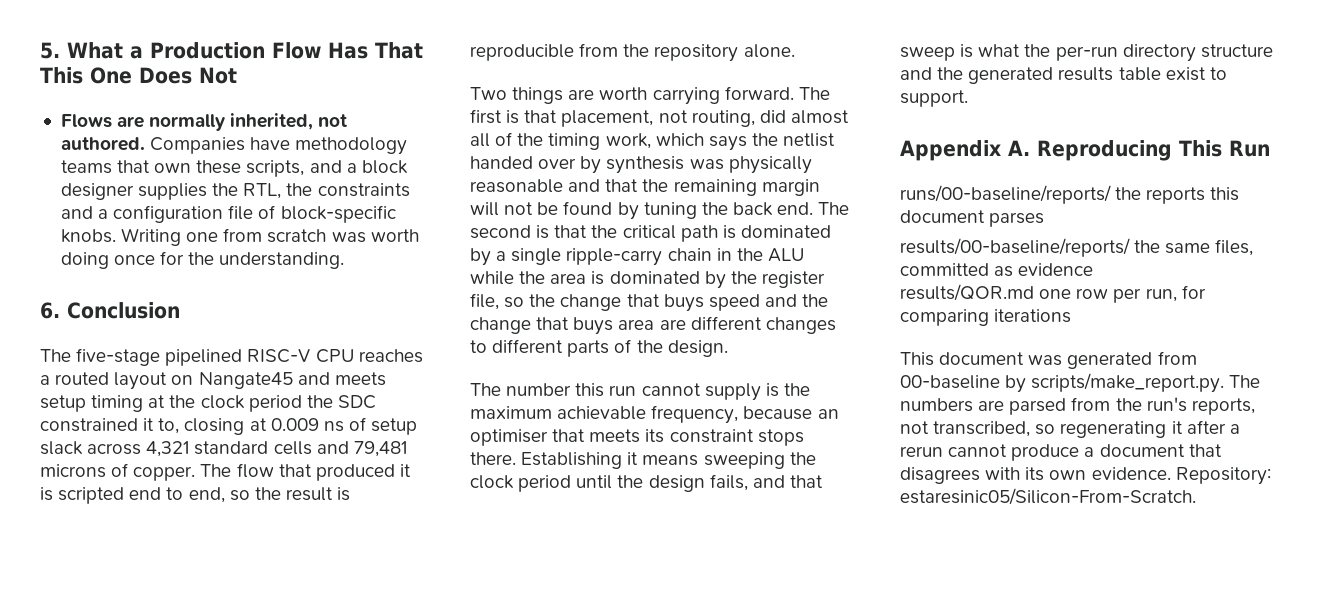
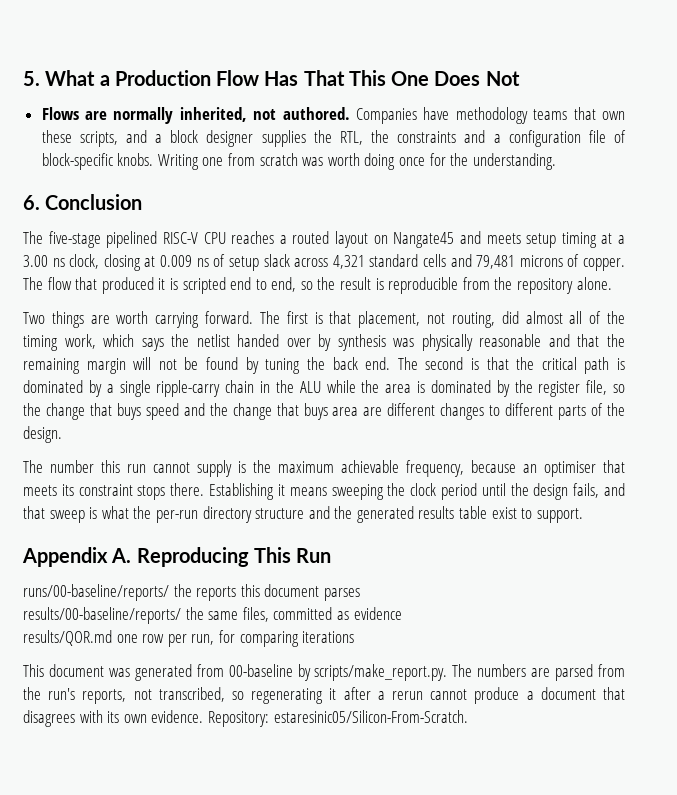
- The five-stage pipelined RISC-V CPU reaches a routed layout on Nangate45 and meets setup timing at the clock period the SDC constrained it to, closing at 0.009 ns of setup slack across 4,321 standard cells and 79,481 microns of copper.
+ The five-stage pipelined RISC-V CPU reaches a routed layout on Nangate45 and meets setup timing at a 3.00 ns clock, closing at 0.009 ns of setup slack across 4,321 standard cells and 79,481 microns of copper.

